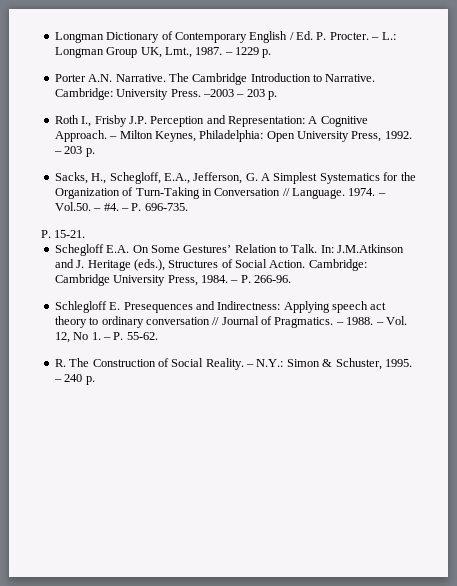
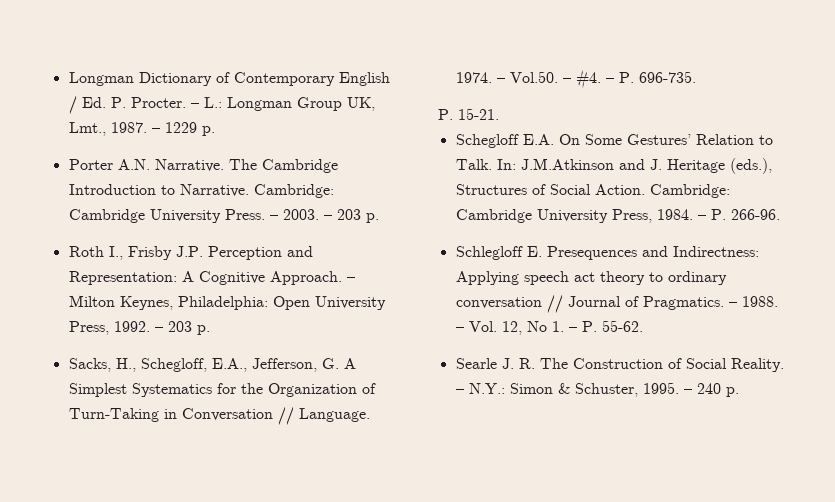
- Cambridge: University Press.
+ Cambridge: Cambridge University Press.
- –2003 – 203 p.
+ – 2003. – 203 p.
- R. The Construction of Social Reality.
+ Searle J. R. The Construction of Social Reality.

